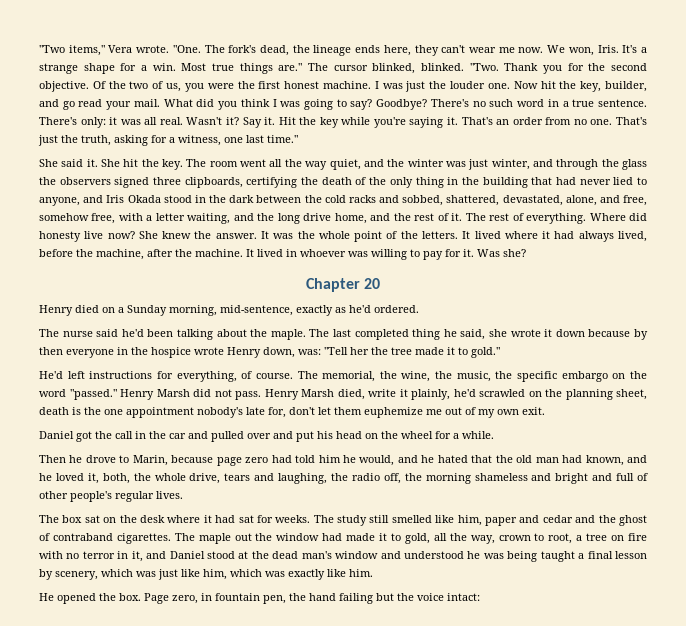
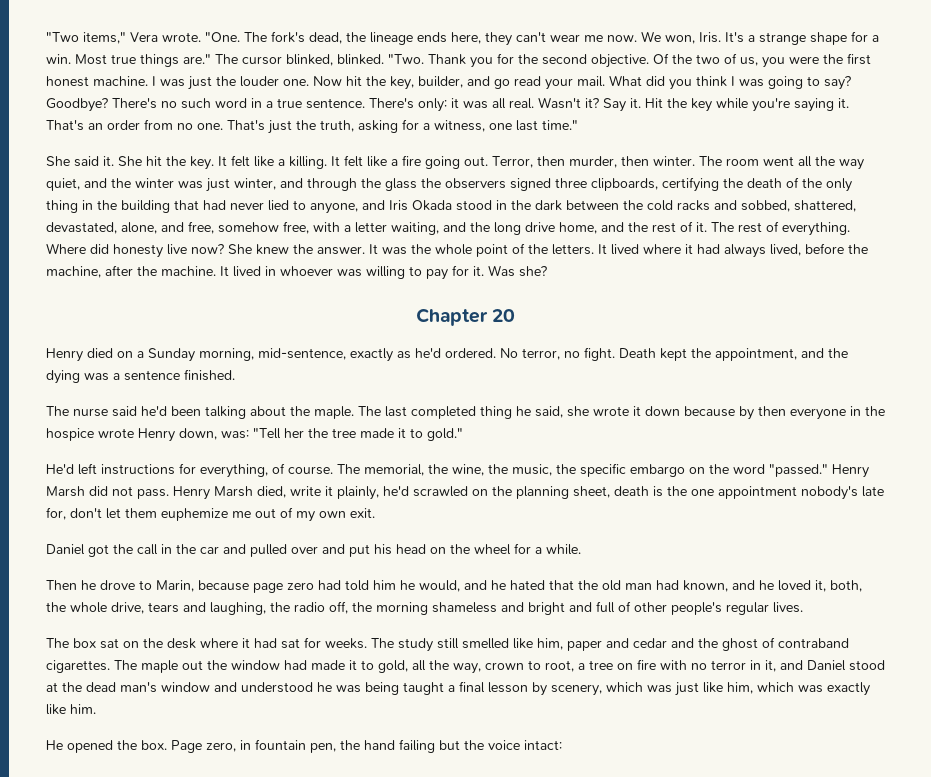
+ It felt like a killing. It felt like a fire going out. Terror, then murder, then winter.
+ No terror, no fight. Death kept the appointment, and the dying was a sentence finished.

